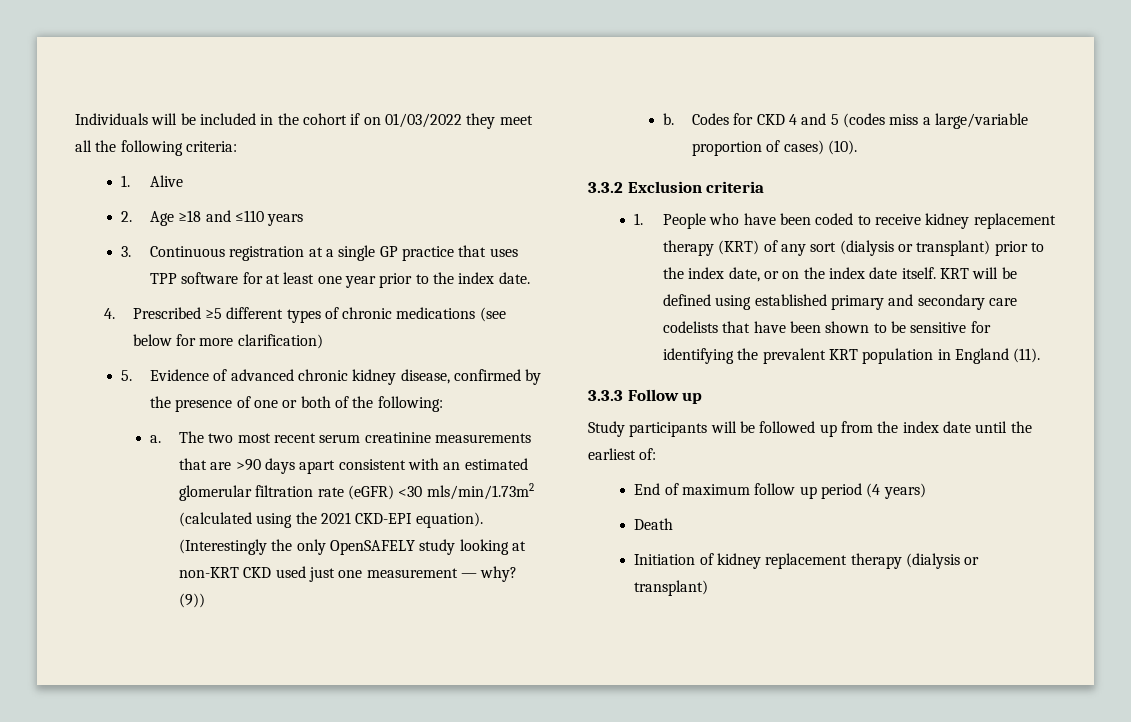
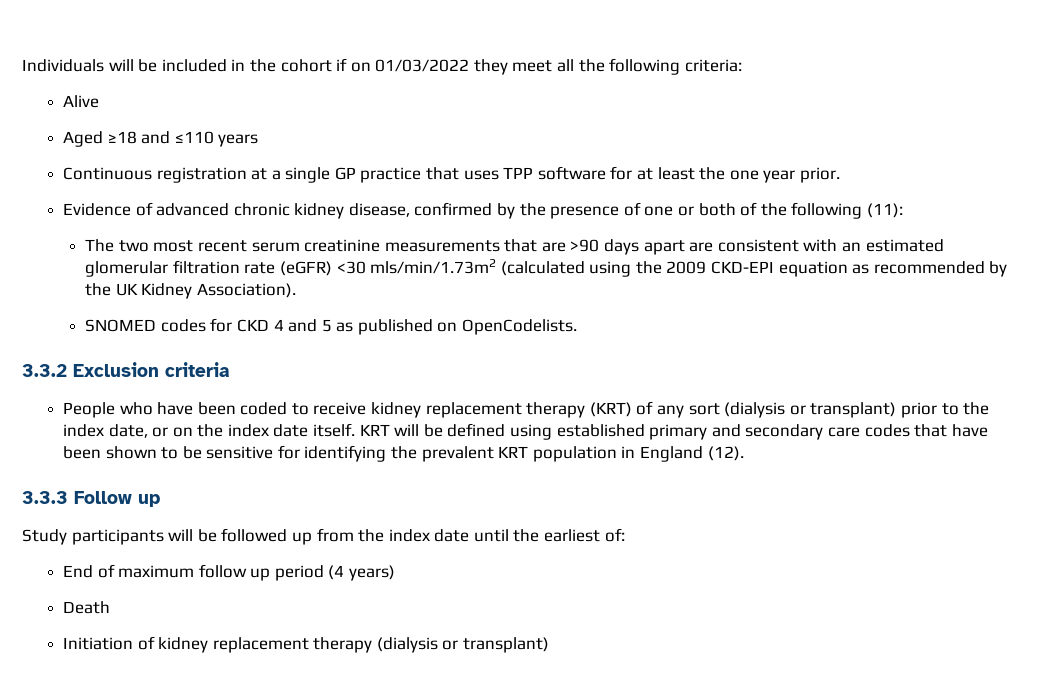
- 1. Alive
+ Alive
- 2. Age ≥18 and ≤110 years
+ Aged ≥18 and ≤110 years
- 3. Continuous registration at a single GP practice that uses TPP software for at least one year prior to the index date.
- 4. Prescribed ≥5 different types of chronic medications (see below for more clarification)
- 5. Evidence of advanced chronic kidney disease, confirmed by the presence of one or both of the following:
- a. The two most recent serum creatinine measurements that are >90 days apart consistent with an estimated glomerular filtration rate (eGFR) <30 mls/min/1.73m2 (calculated using the 2021 CKD-EPI equation). (Interestingly the only OpenSAFELY study looking at non-KRT CKD used just one measurement — why? (9))
- b. Codes for CKD 4 and 5 (codes miss a large/variable proportion of cases) (10).
+ Continuous registration at a single GP practice that uses TPP software for at least the one year prior.
+ Evidence of advanced chronic kidney disease, confirmed by the presence of one or both of the following (11):
+ The two most recent serum creatinine measurements that are >90 days apart are consistent with an estimated glomerular filtration rate (eGFR) <30 mls/min/1.73m2 (calculated using the 2009 CKD-EPI equation as recommended by the UK Kidney Association).
+ SNOMED codes for CKD 4 and 5 as published on OpenCodelists.
- 1. People who have been coded to receive kidney replacement therapy (KRT) of any sort (dialysis or transplant) prior to the index date, or on the index date itself.
+ People who have been coded to receive kidney replacement therapy (KRT) of any sort (dialysis or transplant) prior to the index date, or on the index date itself.
- KRT will be defined using established primary and secondary care codelists that have been shown to be sensitive for identifying the prevalent KRT population in England (11).
+ KRT will be defined using established primary and secondary care codes that have been shown to be sensitive for identifying the prevalent KRT population in England (12).

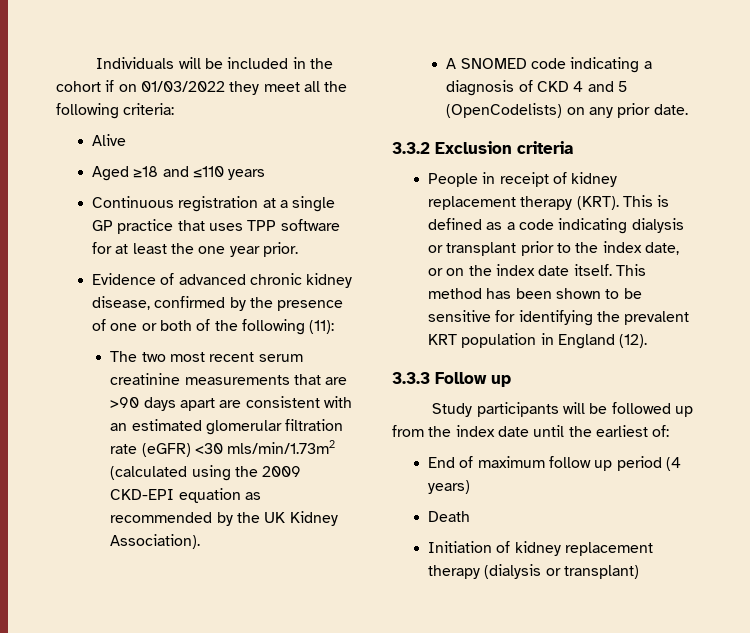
- SNOMED codes for CKD 4 and 5 as published on OpenCodelists.
+ A SNOMED code indicating a diagnosis of CKD 4 and 5 (OpenCodelists) on any prior date.
  3.3.2 Exclusion criteria
- People who have been coded to receive kidney replacement therapy (KRT) of any sort (dialysis or transplant) prior to the index date, or on the index date itself.
+ People in receipt of kidney replacement therapy (KRT). This is defined as a code indicating dialysis or transplant prior to the index date, or on the index date itself.
- KRT will be defined using established primary and secondary care codes that have been shown to be sensitive for identifying the prevalent KRT population in England (12).
+ This method has been shown to be sensitive for identifying the prevalent KRT population in England (12).

